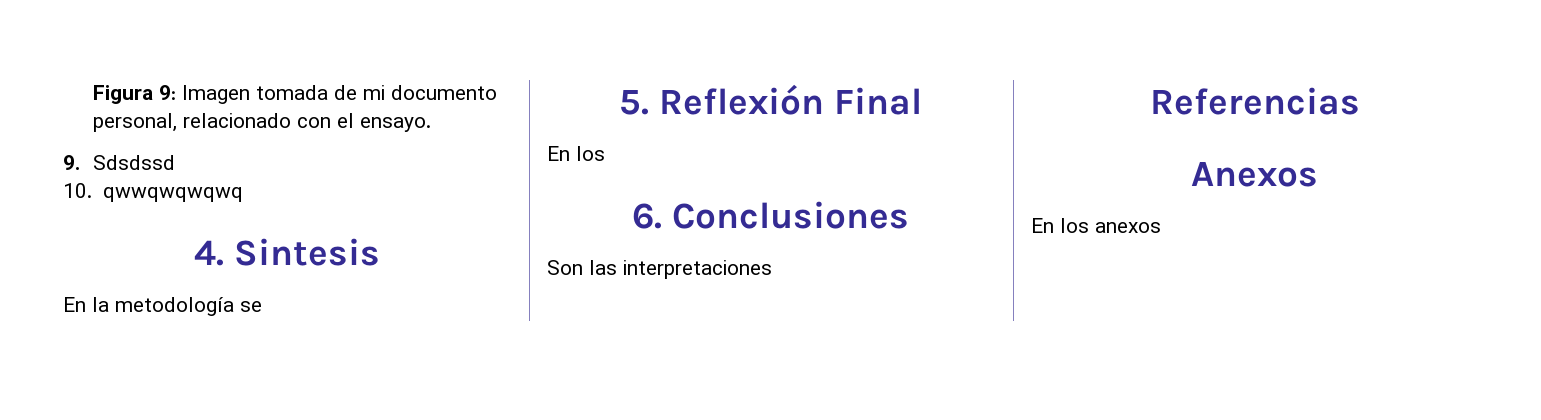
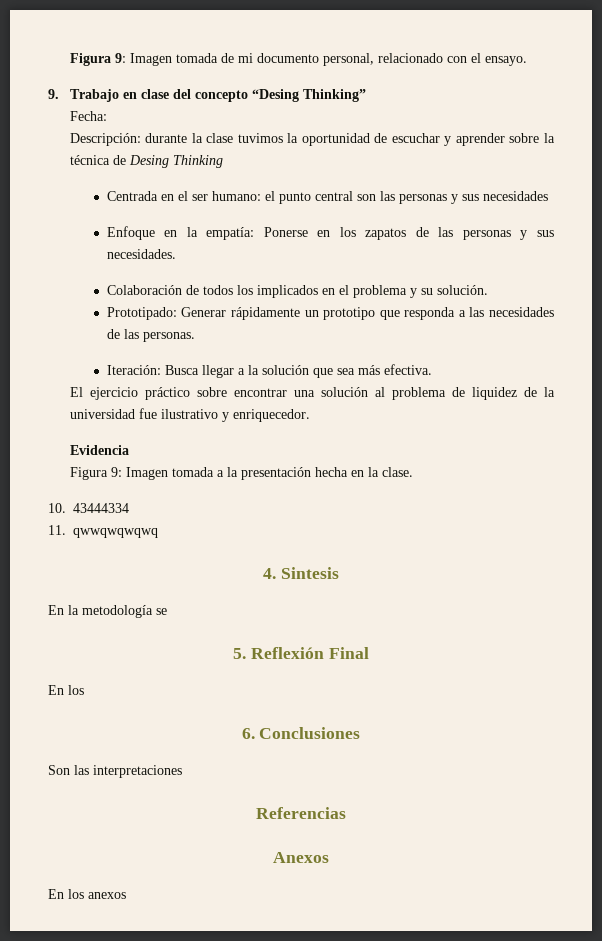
- 9. Sdsdssd
- 10. qwwqwqwqwq
+ 9. Trabajo en clase del concepto “Desing Thinking”
+ Fecha:
+ Descripción: durante la clase tuvimos la oportunidad de escuchar y aprender sobre la técnica de Desing Thinking
+ Centrada en el ser humano: el punto central son las personas y sus necesidades
+ Enfoque en la empatía: Ponerse en los zapatos de las personas y sus necesidades.
+ Colaboración de todos los implicados en el problema y su solución.
+ Prototipado: Generar rápidamente un prototipo que responda a las necesidades de las personas.
+ Iteración: Busca llegar a la solución que sea más efectiva.
+ El ejercicio práctico sobre encontrar una solución al problema de liquidez de la universidad fue ilustrativo y enriquecedor.
+ Evidencia
+ Figura 9: Imagen tomada a la presentación hecha en la clase.
+ 10. 43444334
+ 11. qwwqwqwqwq

